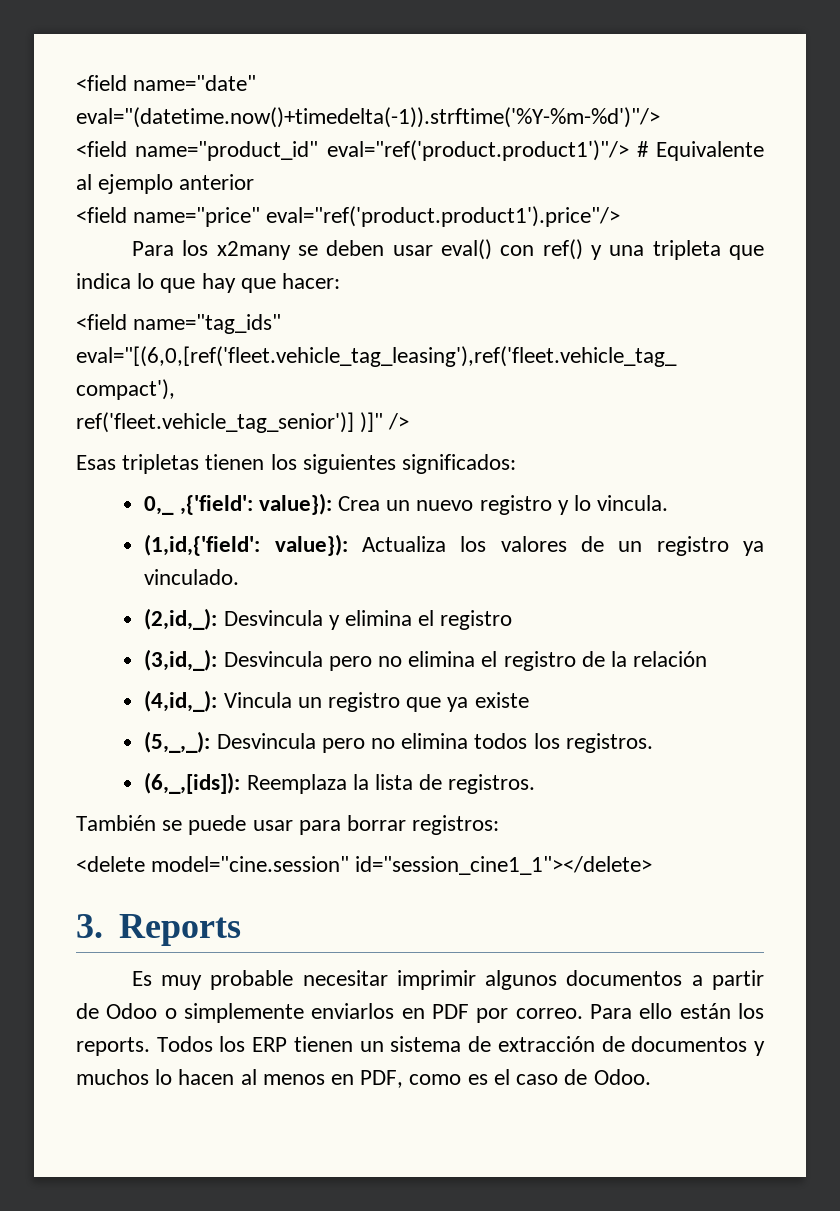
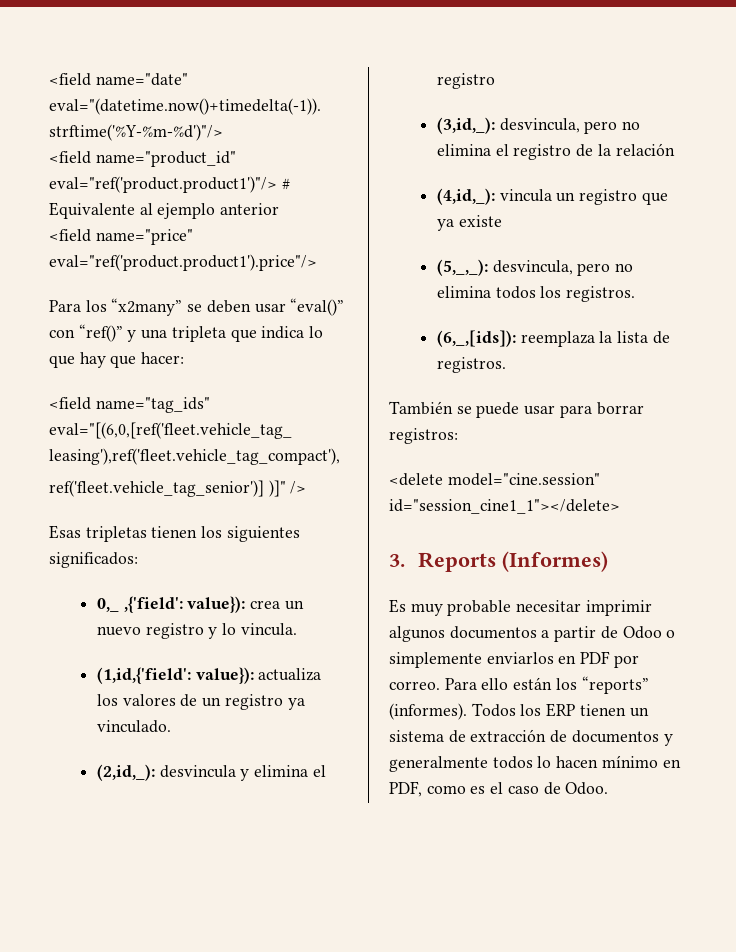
- Para los x2many se deben usar eval() con ref() y una tripleta que indica lo que hay que hacer:
+ Para los “x2many” se deben usar “eval()” con “ref()” y una tripleta que indica lo que hay que hacer:
- 0,_ ,{'field': value}): Crea un nuevo registro y lo vincula.
+ 0,_ ,{'field': value}): crea un nuevo registro y lo vincula.
- (1,id,{'field': value}): Actualiza los valores de un registro ya vinculado.
+ (1,id,{'field': value}): actualiza los valores de un registro ya vinculado.
- (2,id,_): Desvincula y elimina el registro
+ (2,id,_): desvincula y elimina el registro
- (3,id,_): Desvincula pero no elimina el registro de la relación
+ (3,id,_): desvincula, pero no elimina el registro de la relación
- (4,id,_): Vincula un registro que ya existe
+ (4,id,_): vincula un registro que ya existe
- (5,_,_): Desvincula pero no elimina todos los registros.
+ (5,_,_): desvincula, pero no elimina todos los registros.
- (6,_,[ids]): Reemplaza la lista de registros.
+ (6,_,[ids]): reemplaza la lista de registros.
- 3. Reports
+ 3. Reports (Informes)
- Para ello están los reports.
+ Para ello están los “reports” (informes).
- Todos los ERP tienen un sistema de extracción de documentos y muchos lo hacen al menos en PDF, como es el caso de Odoo.
+ Todos los ERP tienen un sistema de extracción de documentos y generalmente todos lo hacen mínimo en PDF, como es el caso de Odoo.

